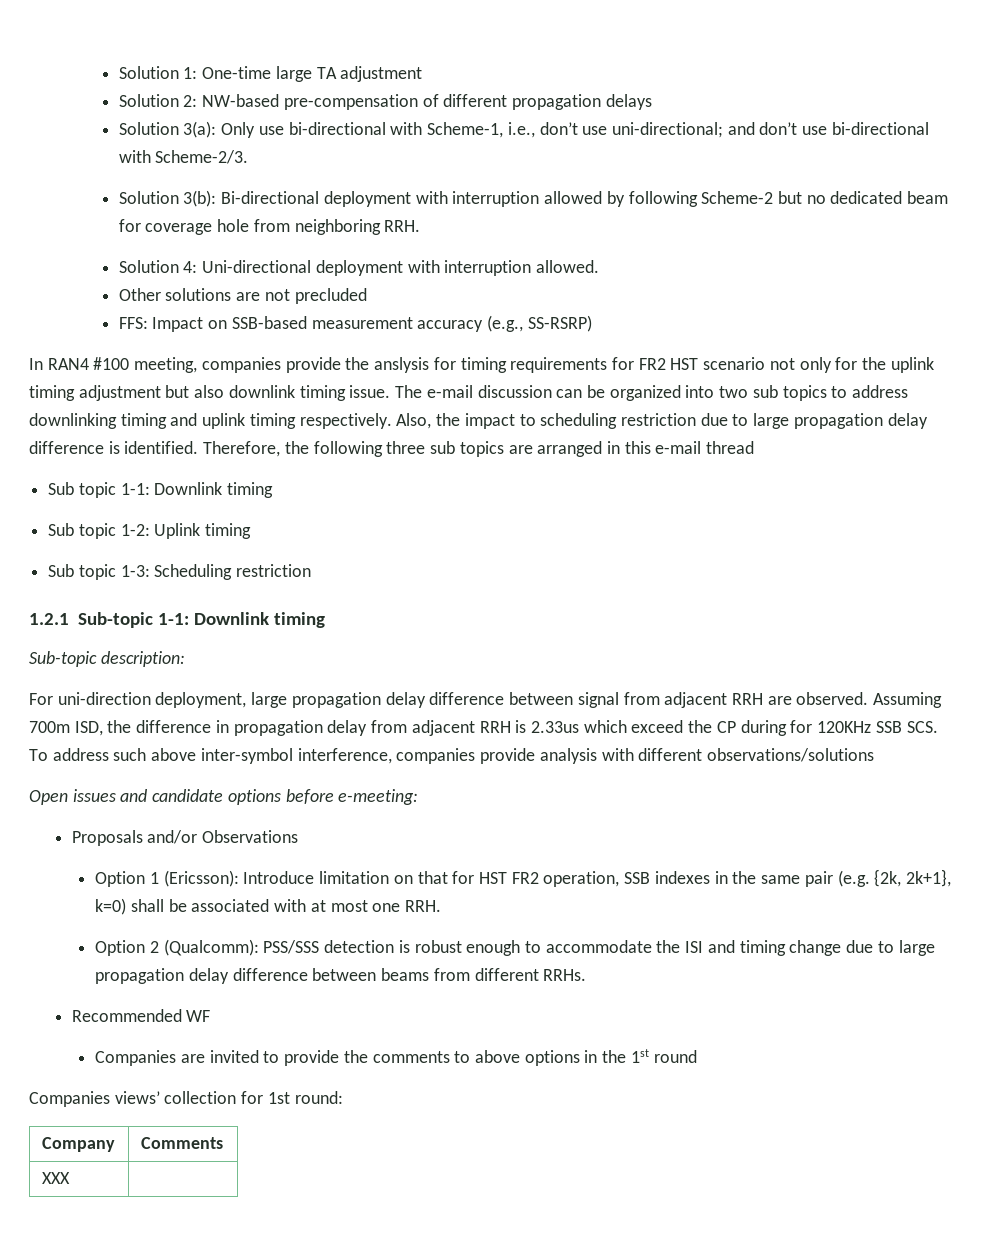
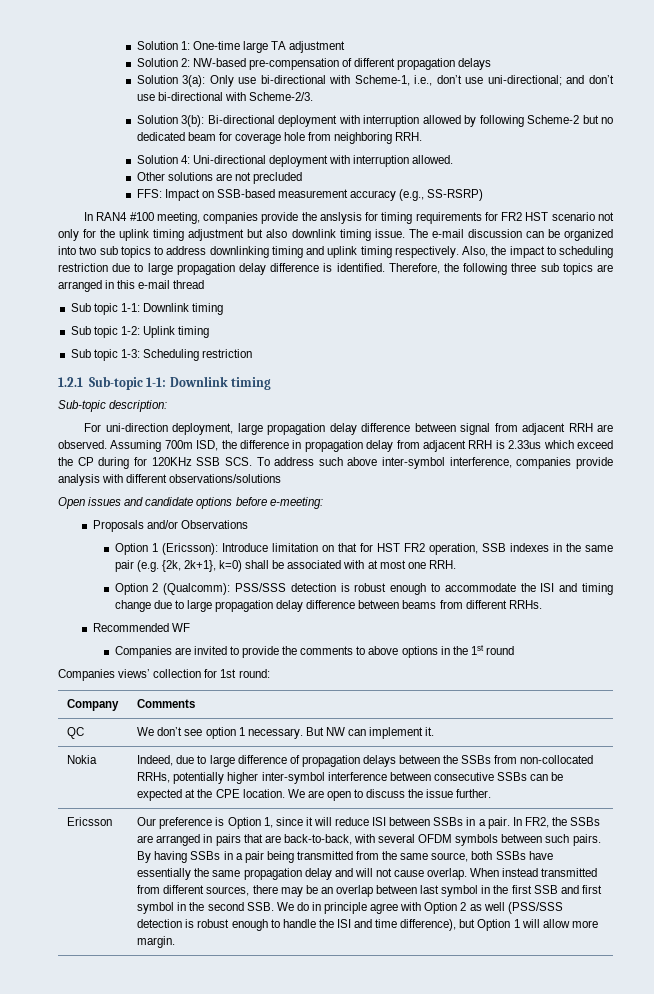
- XXX |
+ QC | We don’t see option 1 necessary. But NW can implement it.
+ Nokia | Indeed, due to large difference of propagation delays between the SSBs from non-collocated RRHs, potentially higher inter-symbol interference between consecutive SSBs can be expected at the CPE location. We are open to discuss the issue further.
+ Ericsson | Our preference is Option 1, since it will reduce ISI between SSBs in a pair. In FR2, the SSBs are arranged in pairs that are back-to-back, with several OFDM symbols between such pairs. By having SSBs in a pair being transmitted from the same source, both SSBs have essentially the same propagation delay and will not cause overlap. When instead transmitted from different sources, there may be an overlap between last symbol in the first SSB and first symbol in the second SSB. We do in principle agree with Option 2 as well (PSS/SSS detection is robust enough to handle the ISI and time difference), but Option 1 will allow more margin.

